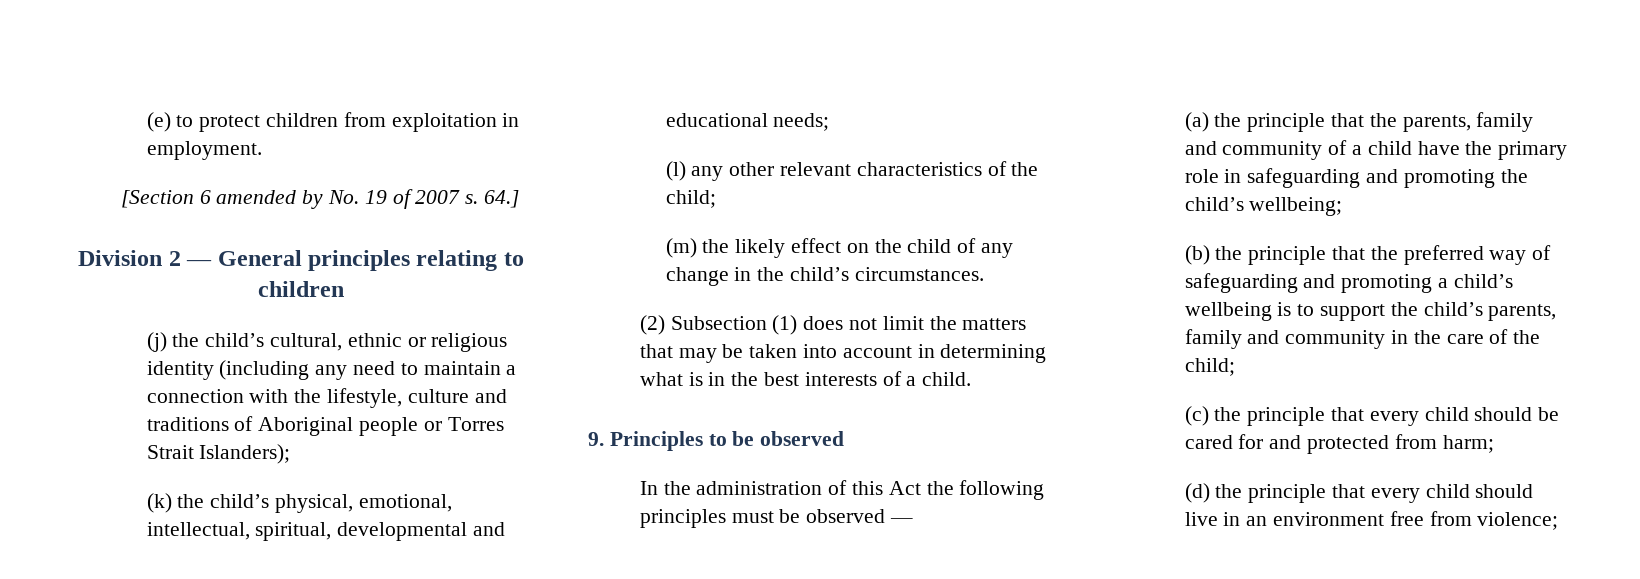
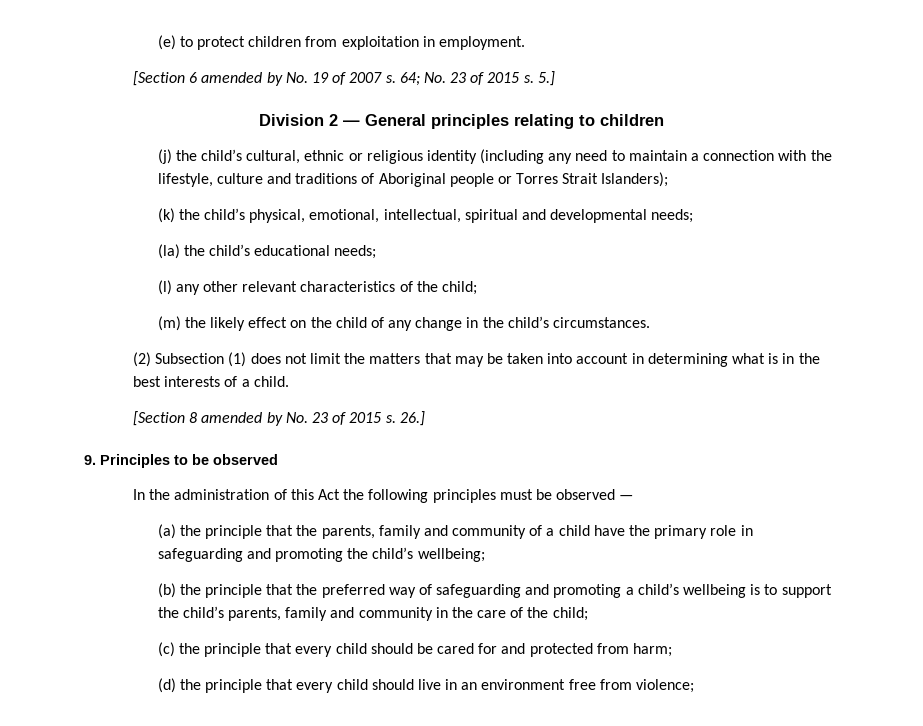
- 64.]
+ 64; No. 23 of 2015 s. 5.]
- (k) the child’s physical, emotional, intellectual, spiritual, developmental and educational needs;
+ (k) the child’s physical, emotional, intellectual, spiritual and developmental needs;
+ (la) the child’s educational needs;
+ [Section 8 amended by No. 23 of 2015 s. 26.]

